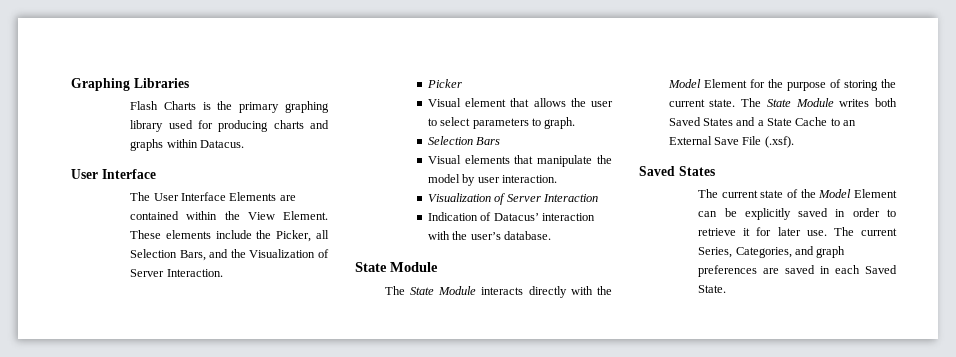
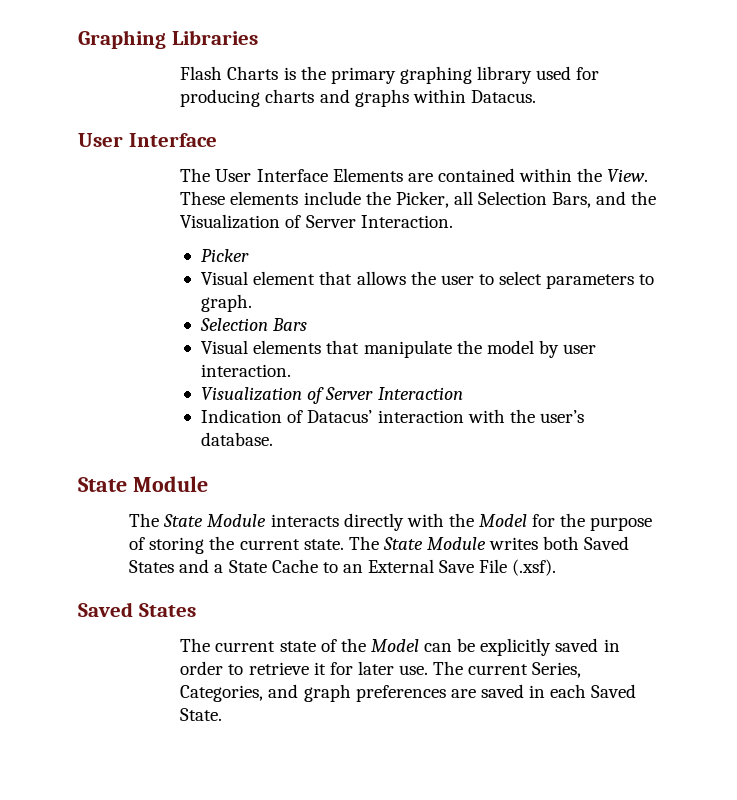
- The User Interface Elements are contained within the View Element.
+ The User Interface Elements are contained within the View.
- The State Module interacts directly with the Model Element for the purpose of storing the current state.
+ The State Module interacts directly with the Model for the purpose of storing the current state.
- The current state of the Model Element can be explicitly saved in order to retrieve it for later use.
+ The current state of the Model can be explicitly saved in order to retrieve it for later use.

